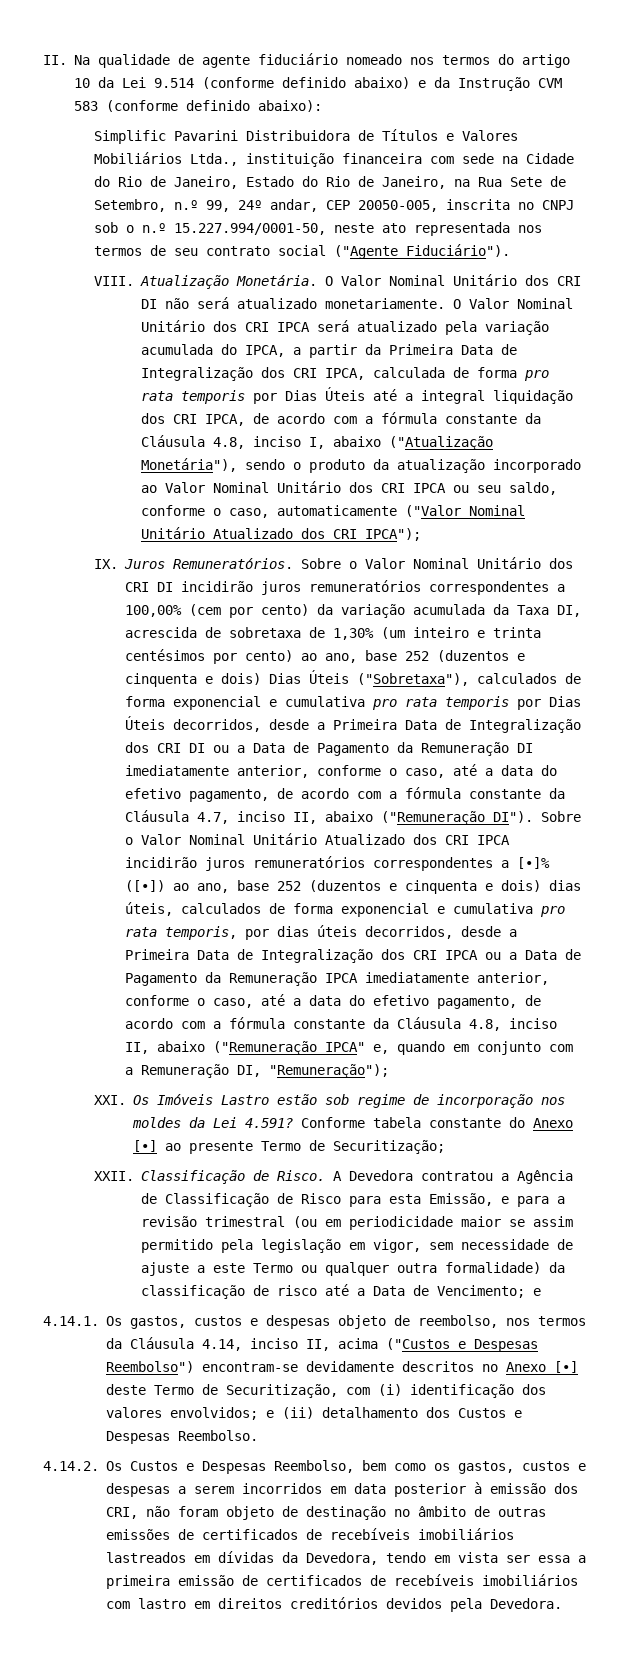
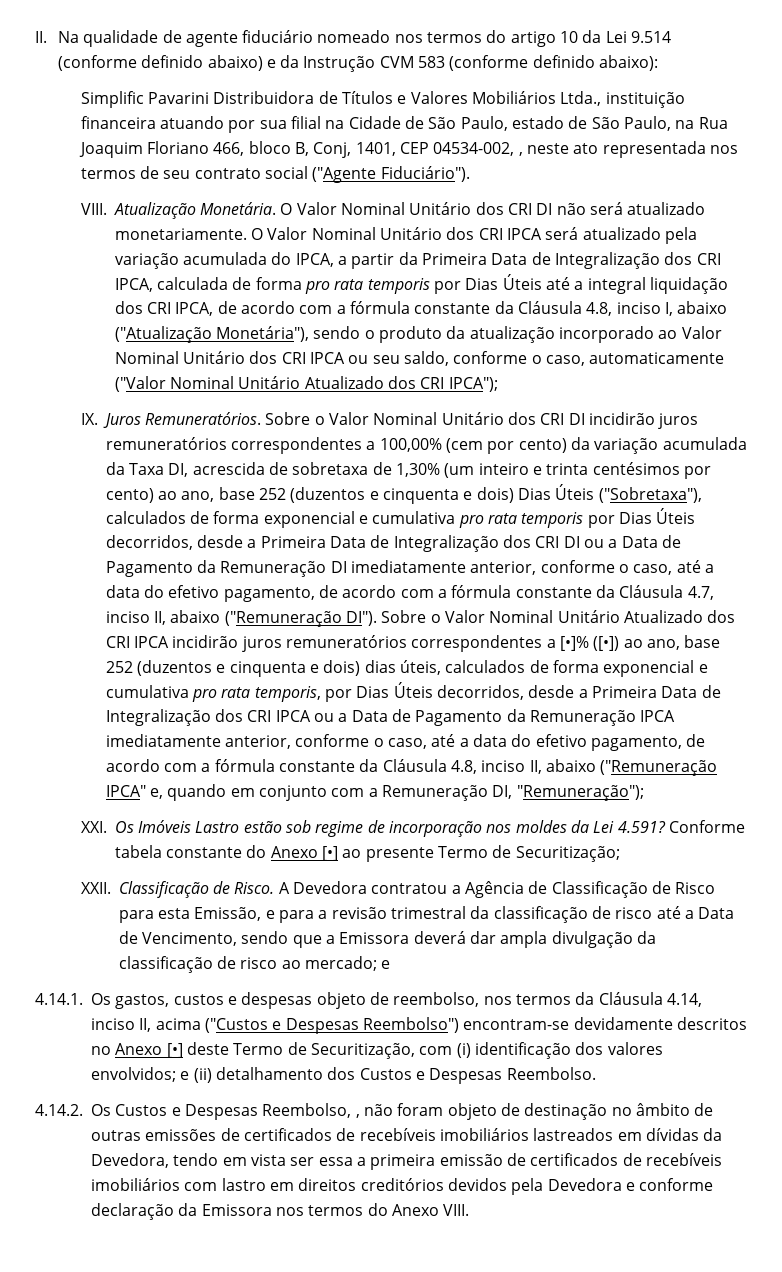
- Simplific Pavarini Distribuidora de Títulos e Valores Mobiliários Ltda., instituição financeira com sede na Cidade do Rio de Janeiro, Estado do Rio de Janeiro, na Rua Sete de Setembro, n.º 99, 24º andar, CEP 20050-005, inscrita no CNPJ sob o n.º 15.227.994/0001-50, neste ato representada nos termos de seu contrato social ("Agente Fiduciário").
+ Simplific Pavarini Distribuidora de Títulos e Valores Mobiliários Ltda., instituição financeira atuando por sua filial na Cidade de São Paulo, estado de São Paulo, na Rua Joaquim Floriano 466, bloco B, Conj, 1401, CEP 04534-002, , neste ato representada nos termos de seu contrato social ("Agente Fiduciário").
- Sobre o Valor Nominal Unitário Atualizado dos CRI IPCA incidirão juros remuneratórios correspondentes a [•]% ([•]) ao ano, base 252 (duzentos e cinquenta e dois) dias úteis, calculados de forma exponencial e cumulativa pro rata temporis, por dias úteis decorridos, desde a Primeira Data de Integralização dos CRI IPCA ou a Data de Pagamento da Remuneração IPCA imediatamente anterior, conforme o caso, até a data do efetivo pagamento, de acordo com a fórmula constante da Cláusula 4.8, inciso II, abaixo ("Remuneração IPCA" e, quando em conjunto com a Remuneração DI, "Remuneração");
+ Sobre o Valor Nominal Unitário Atualizado dos CRI IPCA incidirão juros remuneratórios correspondentes a [•]% ([•]) ao ano, base 252 (duzentos e cinquenta e dois) dias úteis, calculados de forma exponencial e cumulativa pro rata temporis, por Dias Úteis decorridos, desde a Primeira Data de Integralização dos CRI IPCA ou a Data de Pagamento da Remuneração IPCA imediatamente anterior, conforme o caso, até a data do efetivo pagamento, de acordo com a fórmula constante da Cláusula 4.8, inciso II, abaixo ("Remuneração IPCA" e, quando em conjunto com a Remuneração DI, "Remuneração");
- A Devedora contratou a Agência de Classificação de Risco para esta Emissão, e para a revisão trimestral (ou em periodicidade maior se assim permitido pela legislação em vigor, sem necessidade de ajuste a este Termo ou qualquer outra formalidade) da classificação de risco até a Data de Vencimento; e
+ A Devedora contratou a Agência de Classificação de Risco para esta Emissão, e para a revisão trimestral da classificação de risco até a Data de Vencimento, sendo que a Emissora deverá dar ampla divulgação da classificação de risco ao mercado; e
- 4.14.2. Os Custos e Despesas Reembolso, bem como os gastos, custos e despesas a serem incorridos em data posterior à emissão dos CRI, não foram objeto de destinação no âmbito de outras emissões de certificados de recebíveis imobiliários lastreados em dívidas da Devedora, tendo em vista ser essa a primeira emissão de certificados de recebíveis imobiliários com lastro em direitos creditórios devidos pela Devedora.
+ 4.14.2. Os Custos e Despesas Reembolso, , não foram objeto de destinação no âmbito de outras emissões de certificados de recebíveis imobiliários lastreados em dívidas da Devedora, tendo em vista ser essa a primeira emissão de certificados de recebíveis imobiliários com lastro em direitos creditórios devidos pela Devedora e conforme declaração da Emissora nos termos do Anexo VIII.

